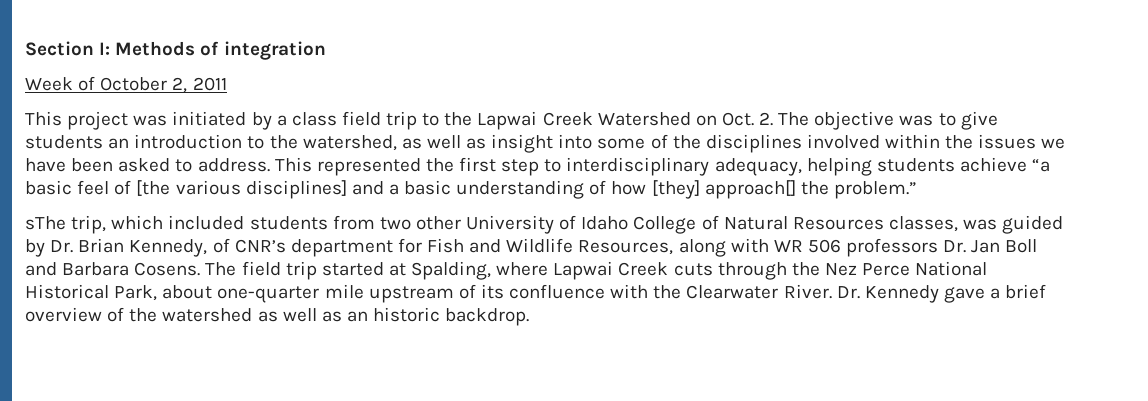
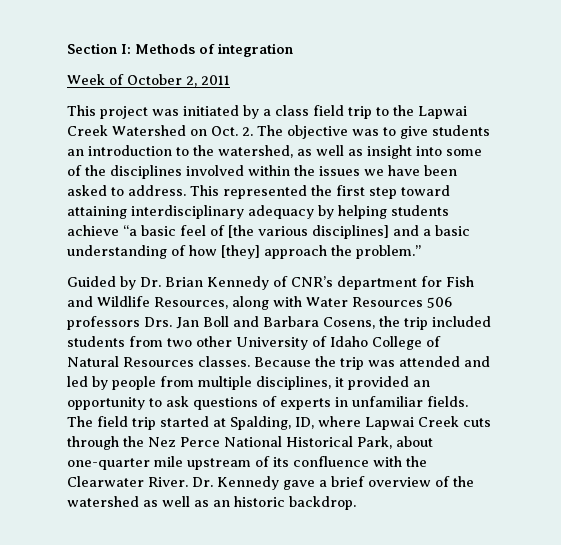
- This represented the first step to interdisciplinary adequacy, helping students achieve “a basic feel of [the various disciplines] and a basic understanding of how [they] approach[] the problem.”
+ This represented the first step toward attaining interdisciplinary adequacy by helping students achieve “a basic feel of [the various disciplines] and a basic understanding of how [they] approach the problem.”
- sThe trip, which included students from two other University of Idaho College of Natural Resources classes, was guided by Dr. Brian Kennedy, of CNR’s department for Fish and Wildlife Resources, along with WR 506 professors Dr. Jan Boll and Barbara Cosens.
+ Guided by Dr. Brian Kennedy of CNR’s department for Fish and Wildlife Resources, along with Water Resources 506 professors Drs. Jan Boll and Barbara Cosens, the trip included students from two other University of Idaho College of Natural Resources classes. Because the trip was attended and led by people from multiple disciplines, it provided an opportunity to ask questions of experts in unfamiliar fields.
- The field trip started at Spalding, where Lapwai Creek cuts through the Nez Perce National Historical Park, about one-quarter mile upstream of its confluence with the Clearwater River.
+ The field trip started at Spalding, ID, where Lapwai Creek cuts through the Nez Perce National Historical Park, about one-quarter mile upstream of its confluence with the Clearwater River.

